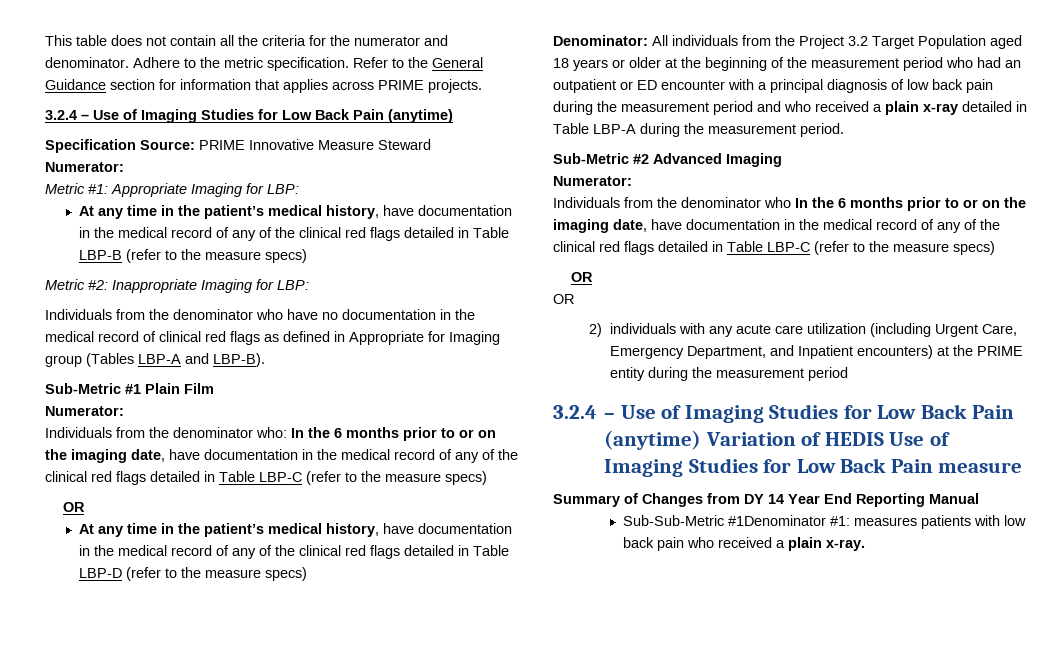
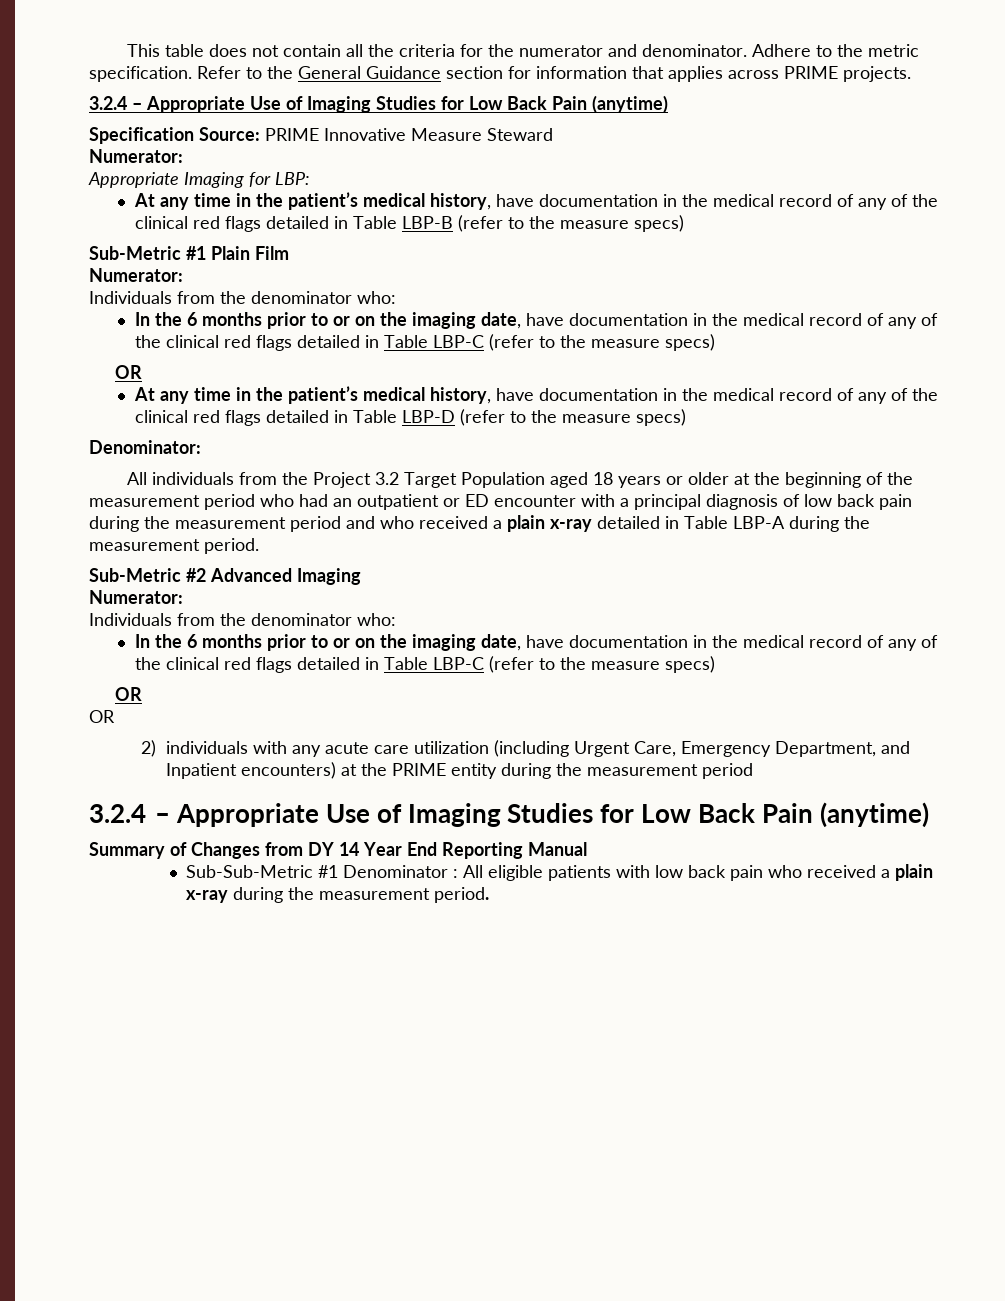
  Refer to the General Guidance section for information that applies across PRIME projects.
- 3.2.4 – Use of Imaging Studies for Low Back Pain (anytime)
+ 3.2.4 – Appropriate Use of Imaging Studies for Low Back Pain (anytime)
- Metric #1: Appropriate Imaging for LBP:
+ Appropriate Imaging for LBP:
- Metric #2: Inappropriate Imaging for LBP:
- Individuals from the denominator who have no documentation in the medical record of clinical red flags as defined in Appropriate for Imaging group (Tables LBP-A and LBP-B).
  Sub-Metric #1 Plain Film
  Numerator:
- Individuals from the denominator who: In the 6 months prior to or on the imaging date, have documentation in the medical record of any of the clinical red flags detailed in Table LBP-C (refer to the measure specs)
+ Individuals from the denominator who:
+ In the 6 months prior to or on the imaging date, have documentation in the medical record of any of the clinical red flags detailed in Table LBP-C (refer to the measure specs)
- Denominator: All individuals from the Project 3.2 Target Population aged 18 years or older at the beginning of the measurement period who had an outpatient or ED encounter with a principal diagnosis of low back pain during the measurement period and who received a plain x-ray detailed in Table LBP-A during the measurement period.
+ Denominator:
+ All individuals from the Project 3.2 Target Population aged 18 years or older at the beginning of the measurement period who had an outpatient or ED encounter with a principal diagnosis of low back pain during the measurement period and who received a plain x-ray detailed in Table LBP-A during the measurement period.
  Sub-Metric #2 Advanced Imaging
  Numerator:
- Individuals from the denominator who In the 6 months prior to or on the imaging date, have documentation in the medical record of any of the clinical red flags detailed in Table LBP-C (refer to the measure specs)
+ Individuals from the denominator who:
+ In the 6 months prior to or on the imaging date, have documentation in the medical record of any of the clinical red flags detailed in Table LBP-C (refer to the measure specs)
  2) individuals with any acute care utilization (including Urgent Care, Emergency Department, and Inpatient encounters) at the PRIME entity during the measurement period
- 3.2.4 – Use of Imaging Studies for Low Back Pain (anytime) Variation of HEDIS Use of Imaging Studies for Low Back Pain measure
+ 3.2.4 – Appropriate Use of Imaging Studies for Low Back Pain (anytime)
- Sub-Sub-Metric #1Denominator #1: measures patients with low back pain who received a plain x-ray.
+ Sub-Sub-Metric #1 Denominator : All eligible patients with low back pain who received a plain x-ray during the measurement period.

